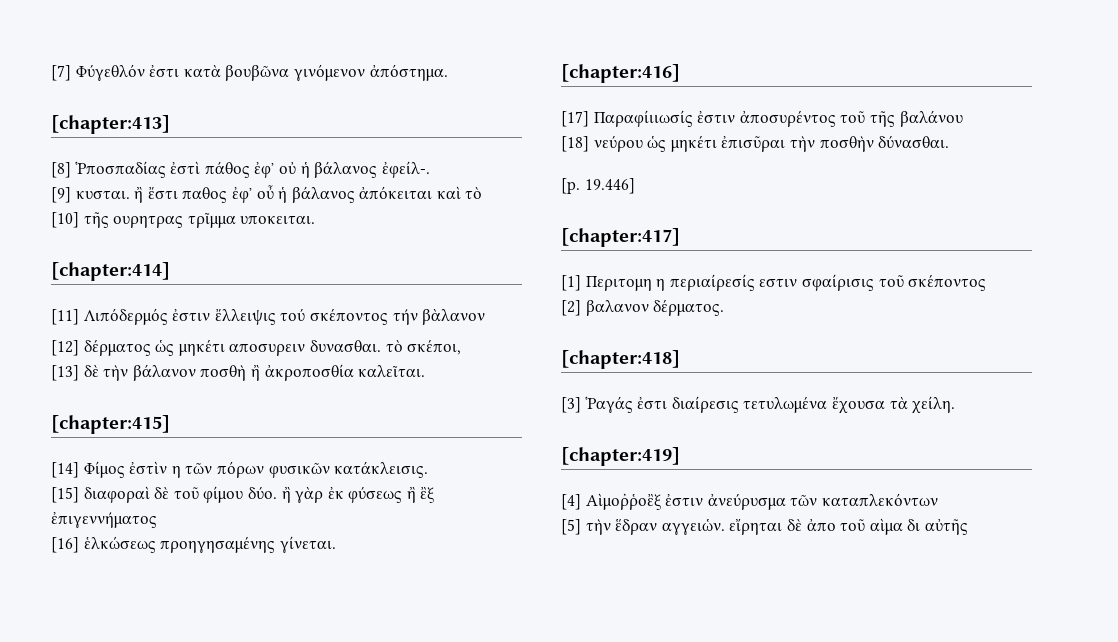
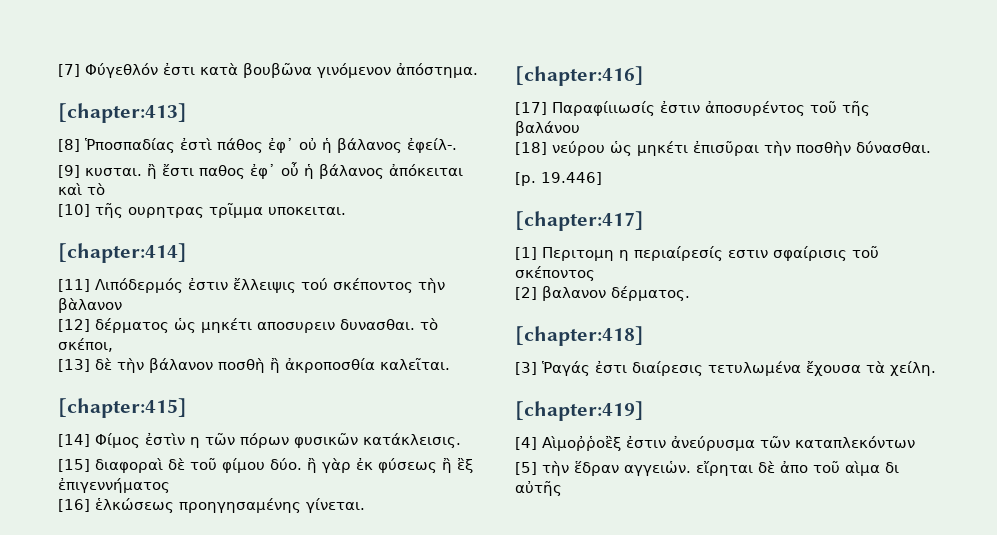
- [11] Λιπόδερμός ἐστιν ἔλλειψις τού σκέποντος τήν βὰλανον
+ [11] Λιπόδερμός ἐστιν ἔλλειψις τού σκέποντος τὴν βὰλανον

